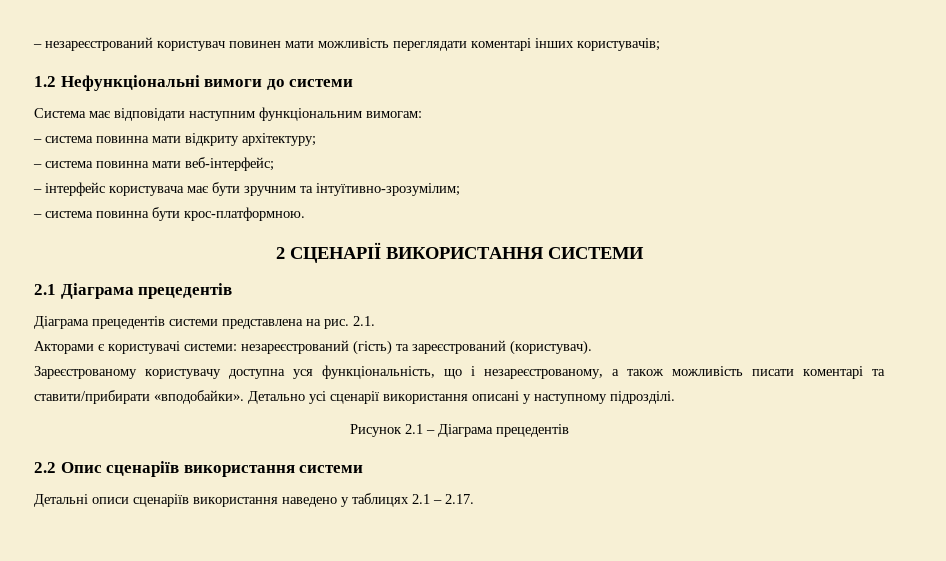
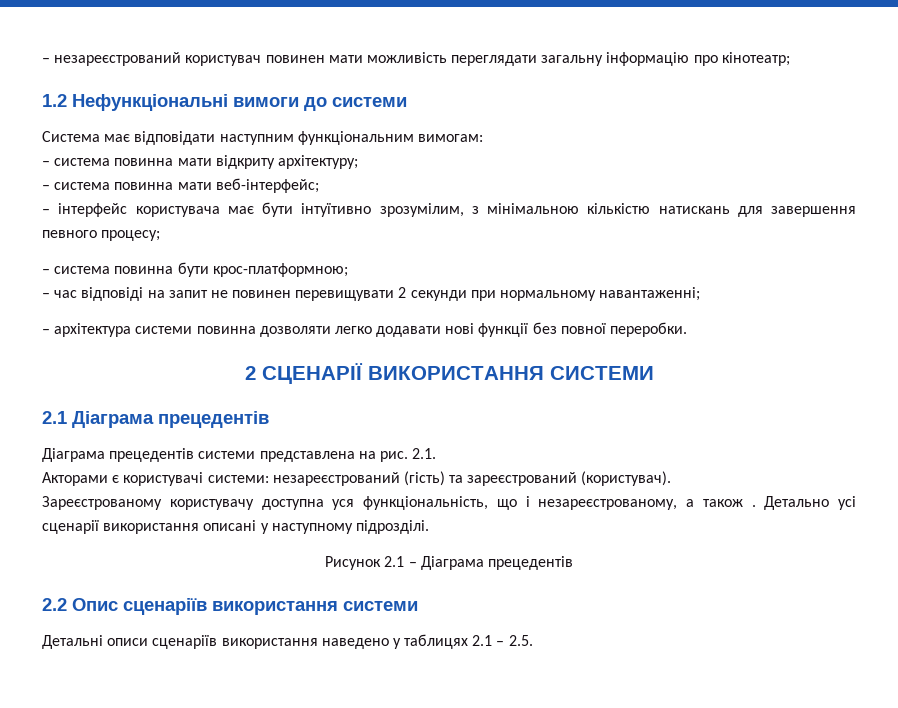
- – незареєстрований користувач повинен мати можливість переглядати коментарі інших користувачів;
+ – незареєстрований користувач повинен мати можливість переглядати загальну інформацію про кінотеатр;
- – інтерфейс користувача має бути зручним та інтуїтивно-зрозумілим;
- – система повинна бути крос-платформною.
+ – інтерфейс користувача має бути інтуїтивно зрозумілим, з мінімальною кількістю натискань для завершення певного процесу;
+ – система повинна бути крос-платформною;
+ – час відповіді на запит не повинен перевищувати 2 секунди при нормальному навантаженні;
+ – архітектура системи повинна дозволяти легко додавати нові функції без повної переробки.
- Зареєстрованому користувачу доступна уся функціональність, що і незареєстрованому, а також можливість писати коментарі та ставити/прибирати «вподобайки».
+ Зареєстрованому користувачу доступна уся функціональність, що і незареєстрованому, а також .
- Детальні описи сценаріїв використання наведено у таблицях 2.1 – 2.17.
+ Детальні описи сценаріїв використання наведено у таблицях 2.1 – 2.5.

